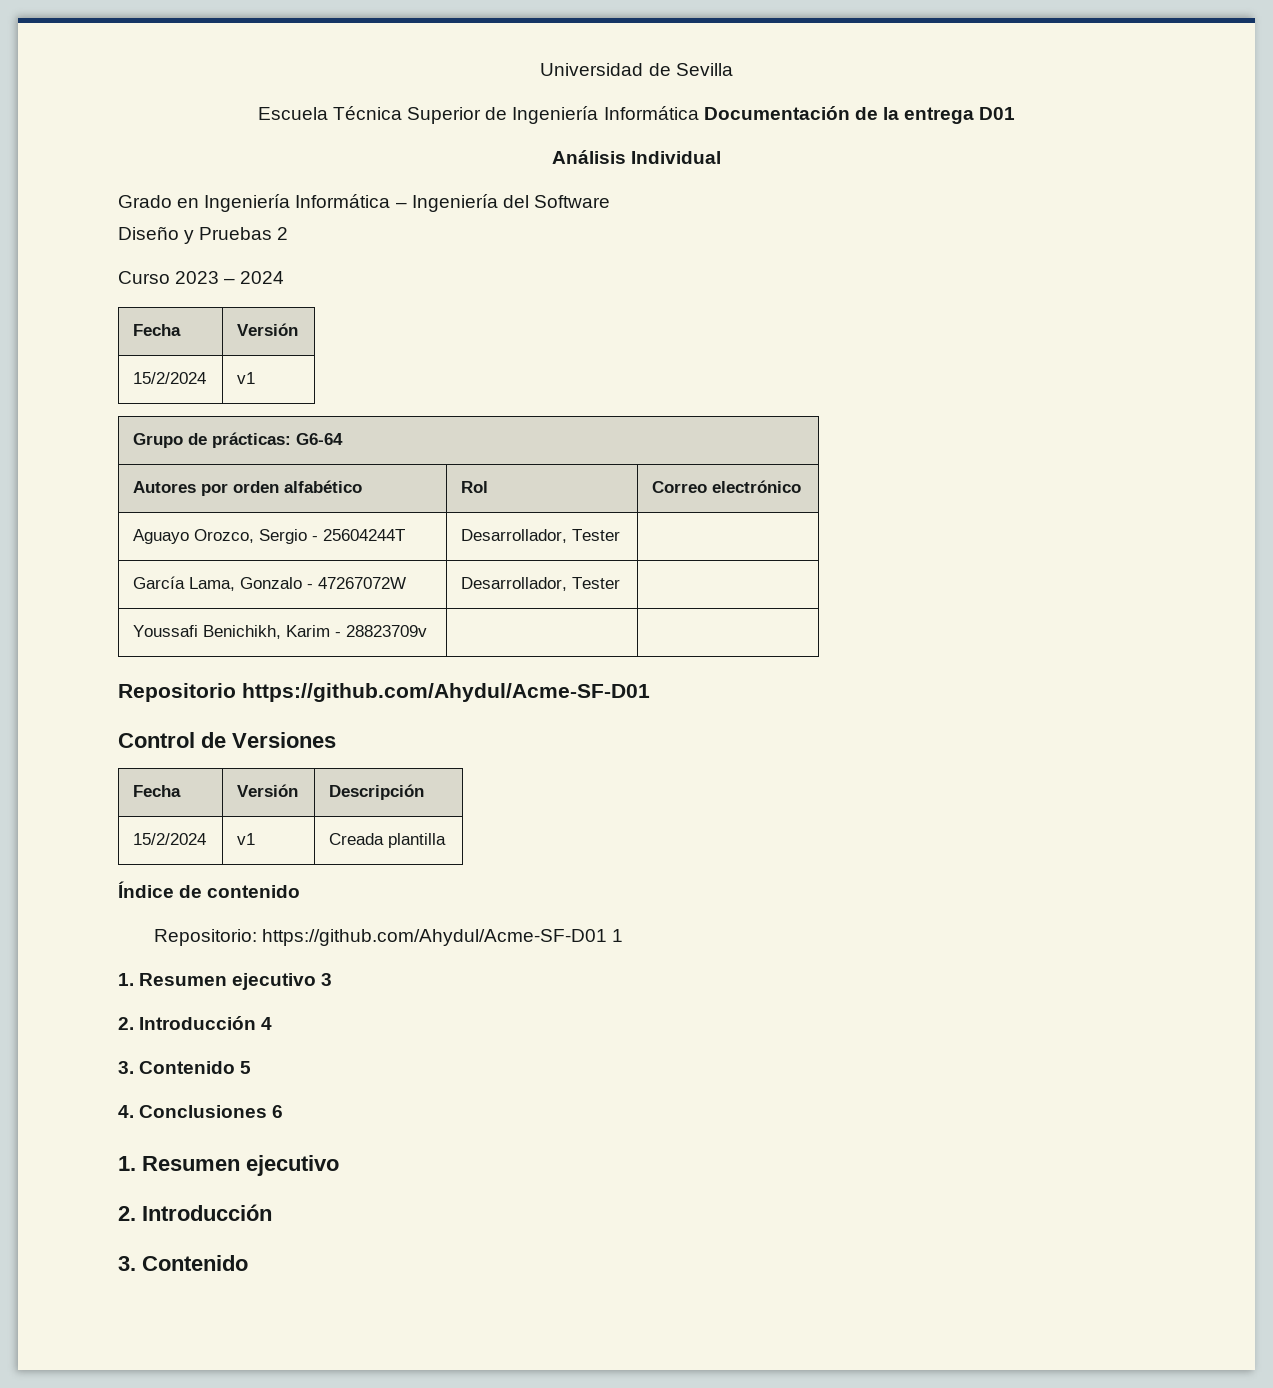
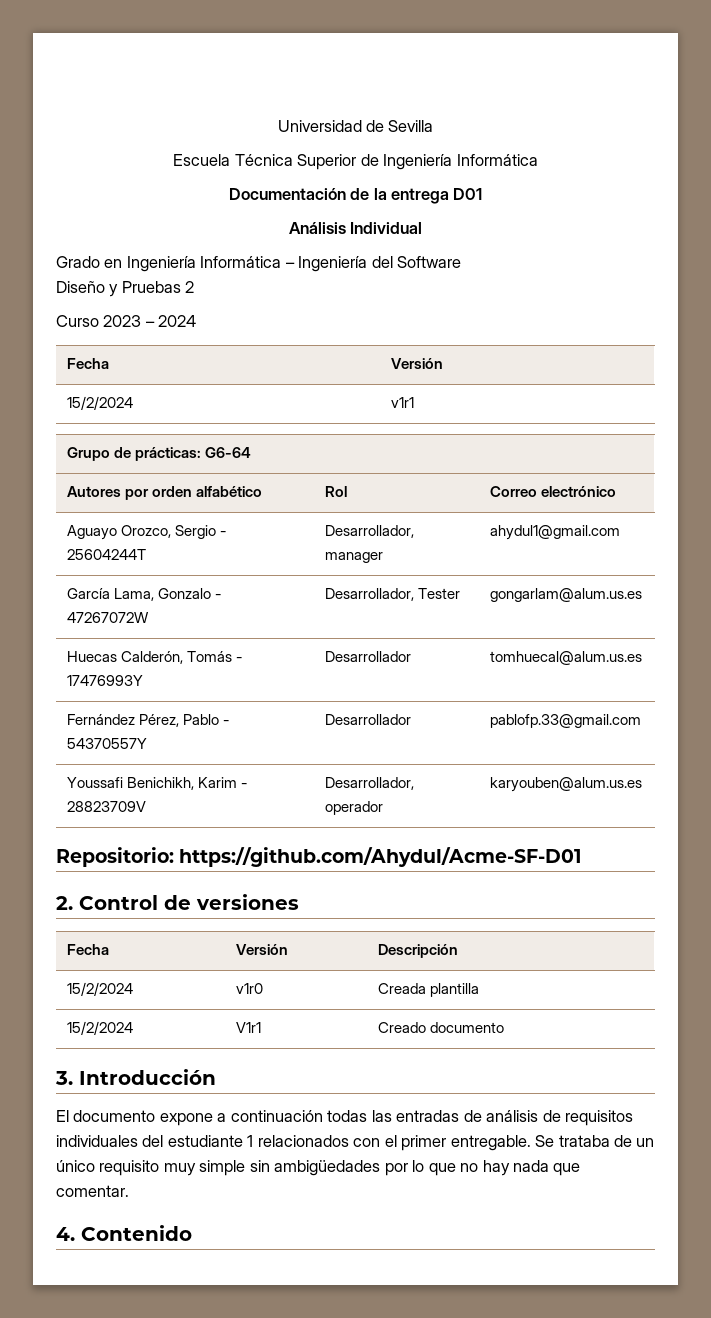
- Escuela Técnica Superior de Ingeniería Informática Documentación de la entrega D01
+ Escuela Técnica Superior de Ingeniería Informática
+ Documentación de la entrega D01
  Curso 2023 – 2024
  Fecha | Versión
- 15/2/2024 | v1
+ 15/2/2024 | v1r1
- Aguayo Orozco, Sergio - 25604244T | Desarrollador, Tester |
+ Aguayo Orozco, Sergio - 25604244T | Desarrollador, manager | ahydul1@gmail.com
- García Lama, Gonzalo - 47267072W | Desarrollador, Tester |
+ García Lama, Gonzalo - 47267072W | Desarrollador, Tester | gongarlam@alum.us.es
+ Huecas Calderón, Tomás - 17476993Y | Desarrollador | tomhuecal@alum.us.es
+ Fernández Pérez, Pablo - 54370557Y | Desarrollador | pablofp.33@gmail.com
- Youssafi Benichikh, Karim - 28823709v | |
- Repositorio https://github.com/Ahydul/Acme-SF-D01
+ Youssafi Benichikh, Karim - 28823709V | Desarrollador, operador | karyouben@alum.us.es
+ Repositorio: https://github.com/Ahydul/Acme-SF-D01
- Control de Versiones
+ 2. Control de versiones
- 15/2/2024 | v1 | Creada plantilla
+ 15/2/2024 | v1r0 | Creada plantilla
- Índice de contenido
- Repositorio: https://github.com/Ahydul/Acme-SF-D01 1
- 1. Resumen ejecutivo 3
- 2. Introducción 4
- 3. Contenido 5
- 4. Conclusiones 6
- 1. Resumen ejecutivo
- 2. Introducción
- 3. Contenido
+ 15/2/2024 | V1r1 | Creado documento
+ 3. Introducción
+ El documento expone a continuación todas las entradas de análisis de requisitos individuales del estudiante 1 relacionados con el primer entregable. Se trataba de un único requisito muy simple sin ambigüedades por lo que no hay nada que comentar.
+ 4. Contenido

